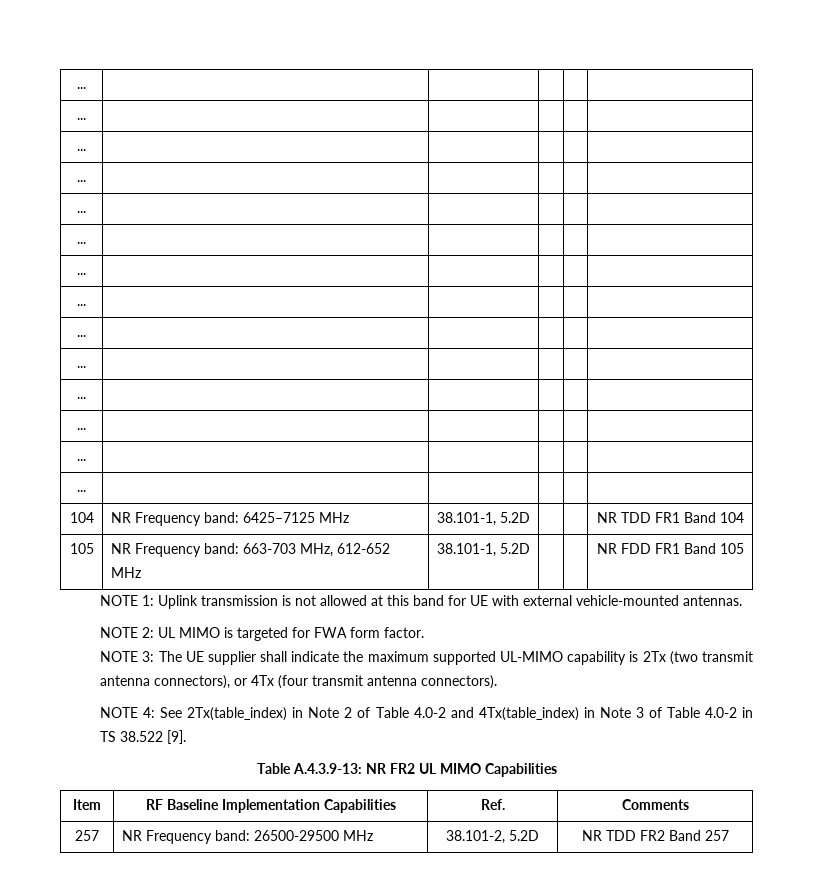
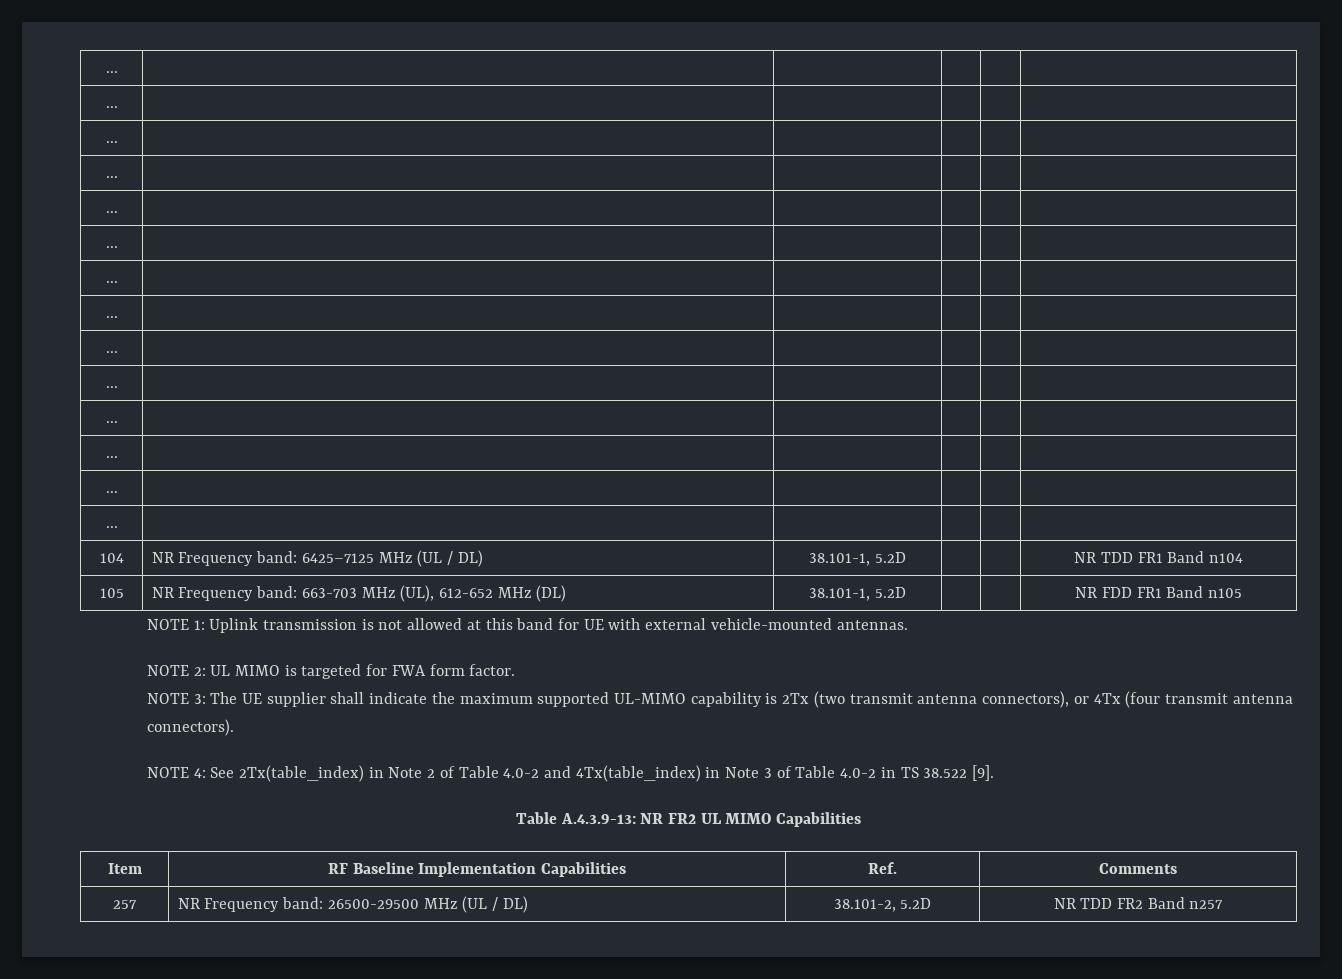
- 104 | NR Frequency band: 6425–7125 MHz | 38.101-1, 5.2D | | | NR TDD FR1 Band 104
+ 104 | NR Frequency band: 6425–7125 MHz (UL / DL) | 38.101-1, 5.2D | | | NR TDD FR1 Band n104
- 105 | NR Frequency band: 663-703 MHz, 612-652 MHz | 38.101-1, 5.2D | | | NR FDD FR1 Band 105
+ 105 | NR Frequency band: 663-703 MHz (UL), 612-652 MHz (DL) | 38.101-1, 5.2D | | | NR FDD FR1 Band n105
- 257 | NR Frequency band: 26500-29500 MHz | 38.101-2, 5.2D | NR TDD FR2 Band 257
+ 257 | NR Frequency band: 26500-29500 MHz (UL / DL) | 38.101-2, 5.2D | NR TDD FR2 Band n257

